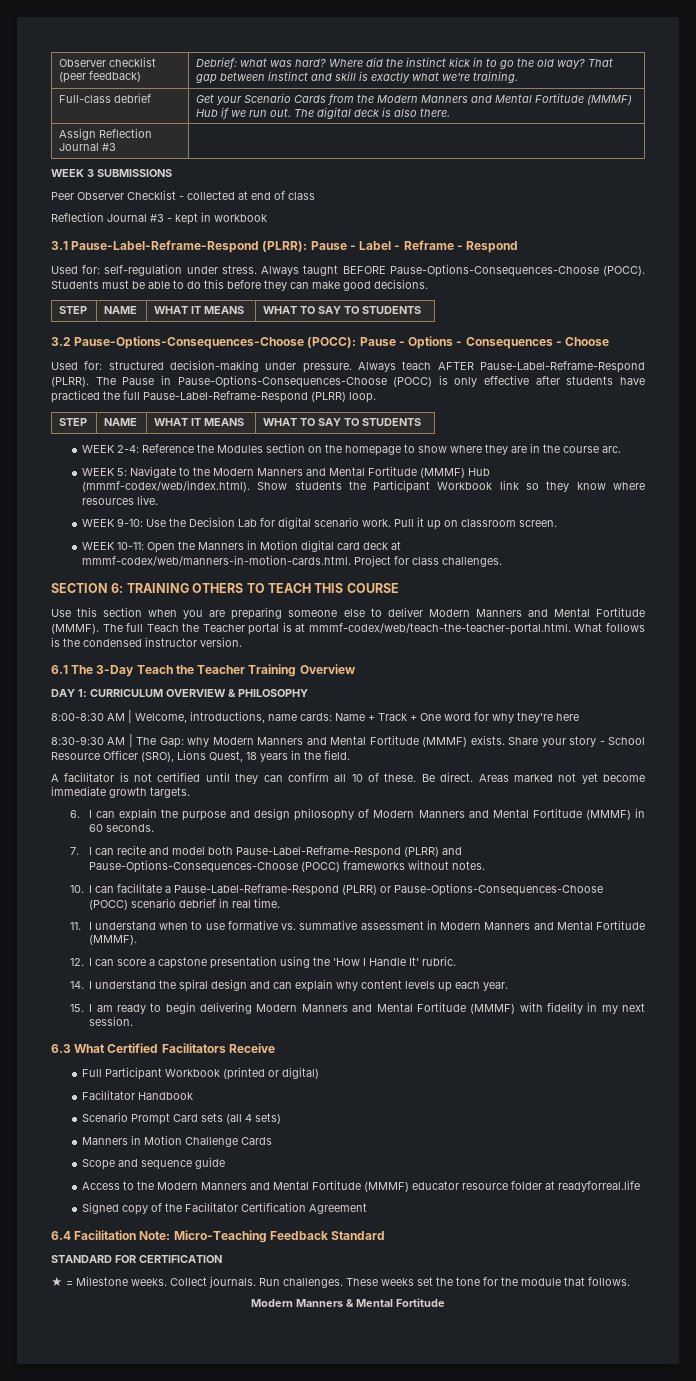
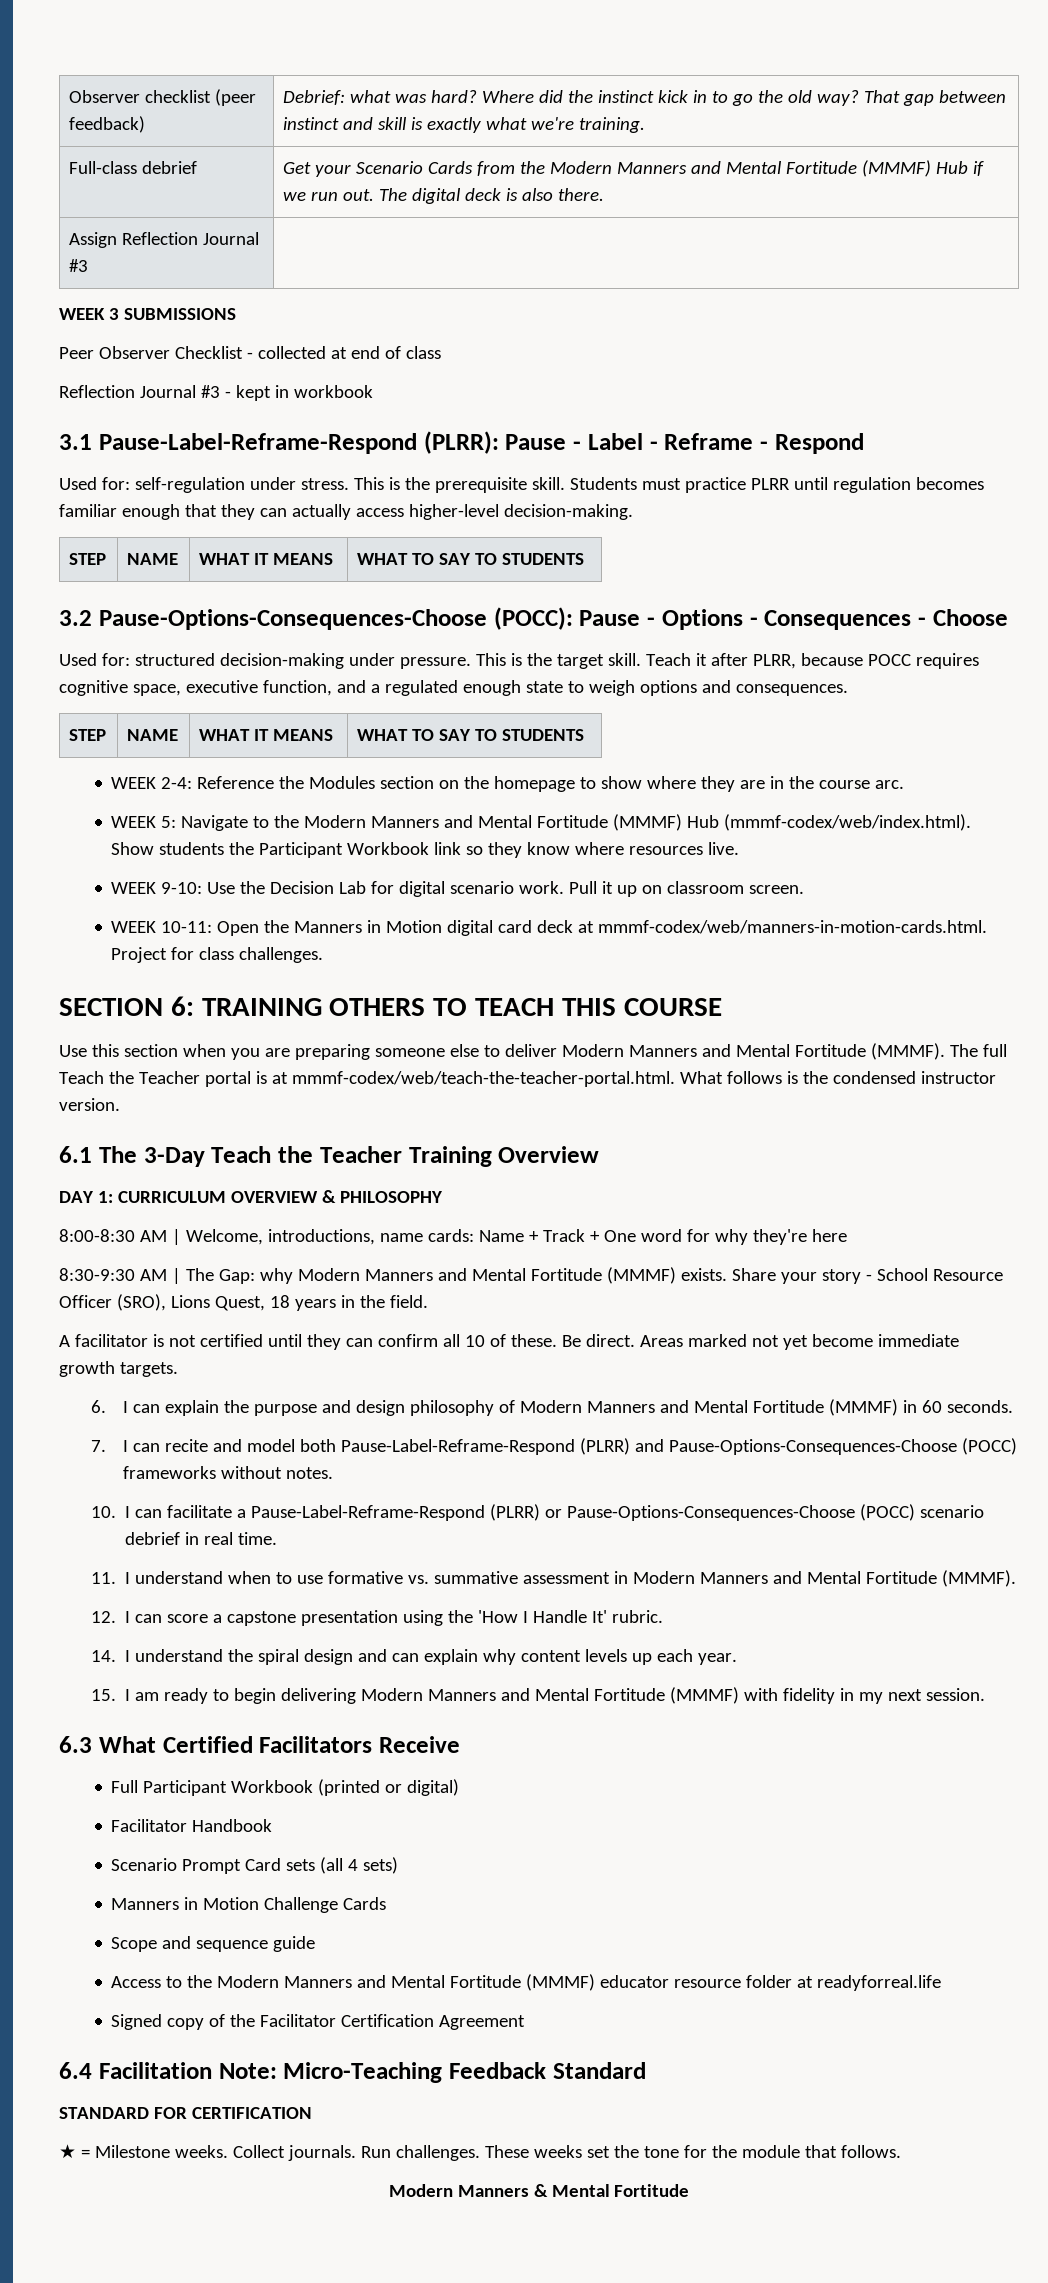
- Always taught BEFORE Pause-Options-Consequences-Choose (POCC). Students must be able to do this before they can make good decisions.
+ This is the prerequisite skill. Students must practice PLRR until regulation becomes familiar enough that they can actually access higher-level decision-making.
- Always teach AFTER Pause-Label-Reframe-Respond (PLRR). The Pause in Pause-Options-Consequences-Choose (POCC) is only effective after students have practiced the full Pause-Label-Reframe-Respond (PLRR) loop.
+ This is the target skill. Teach it after PLRR, because POCC requires cognitive space, executive function, and a regulated enough state to weigh options and consequences.

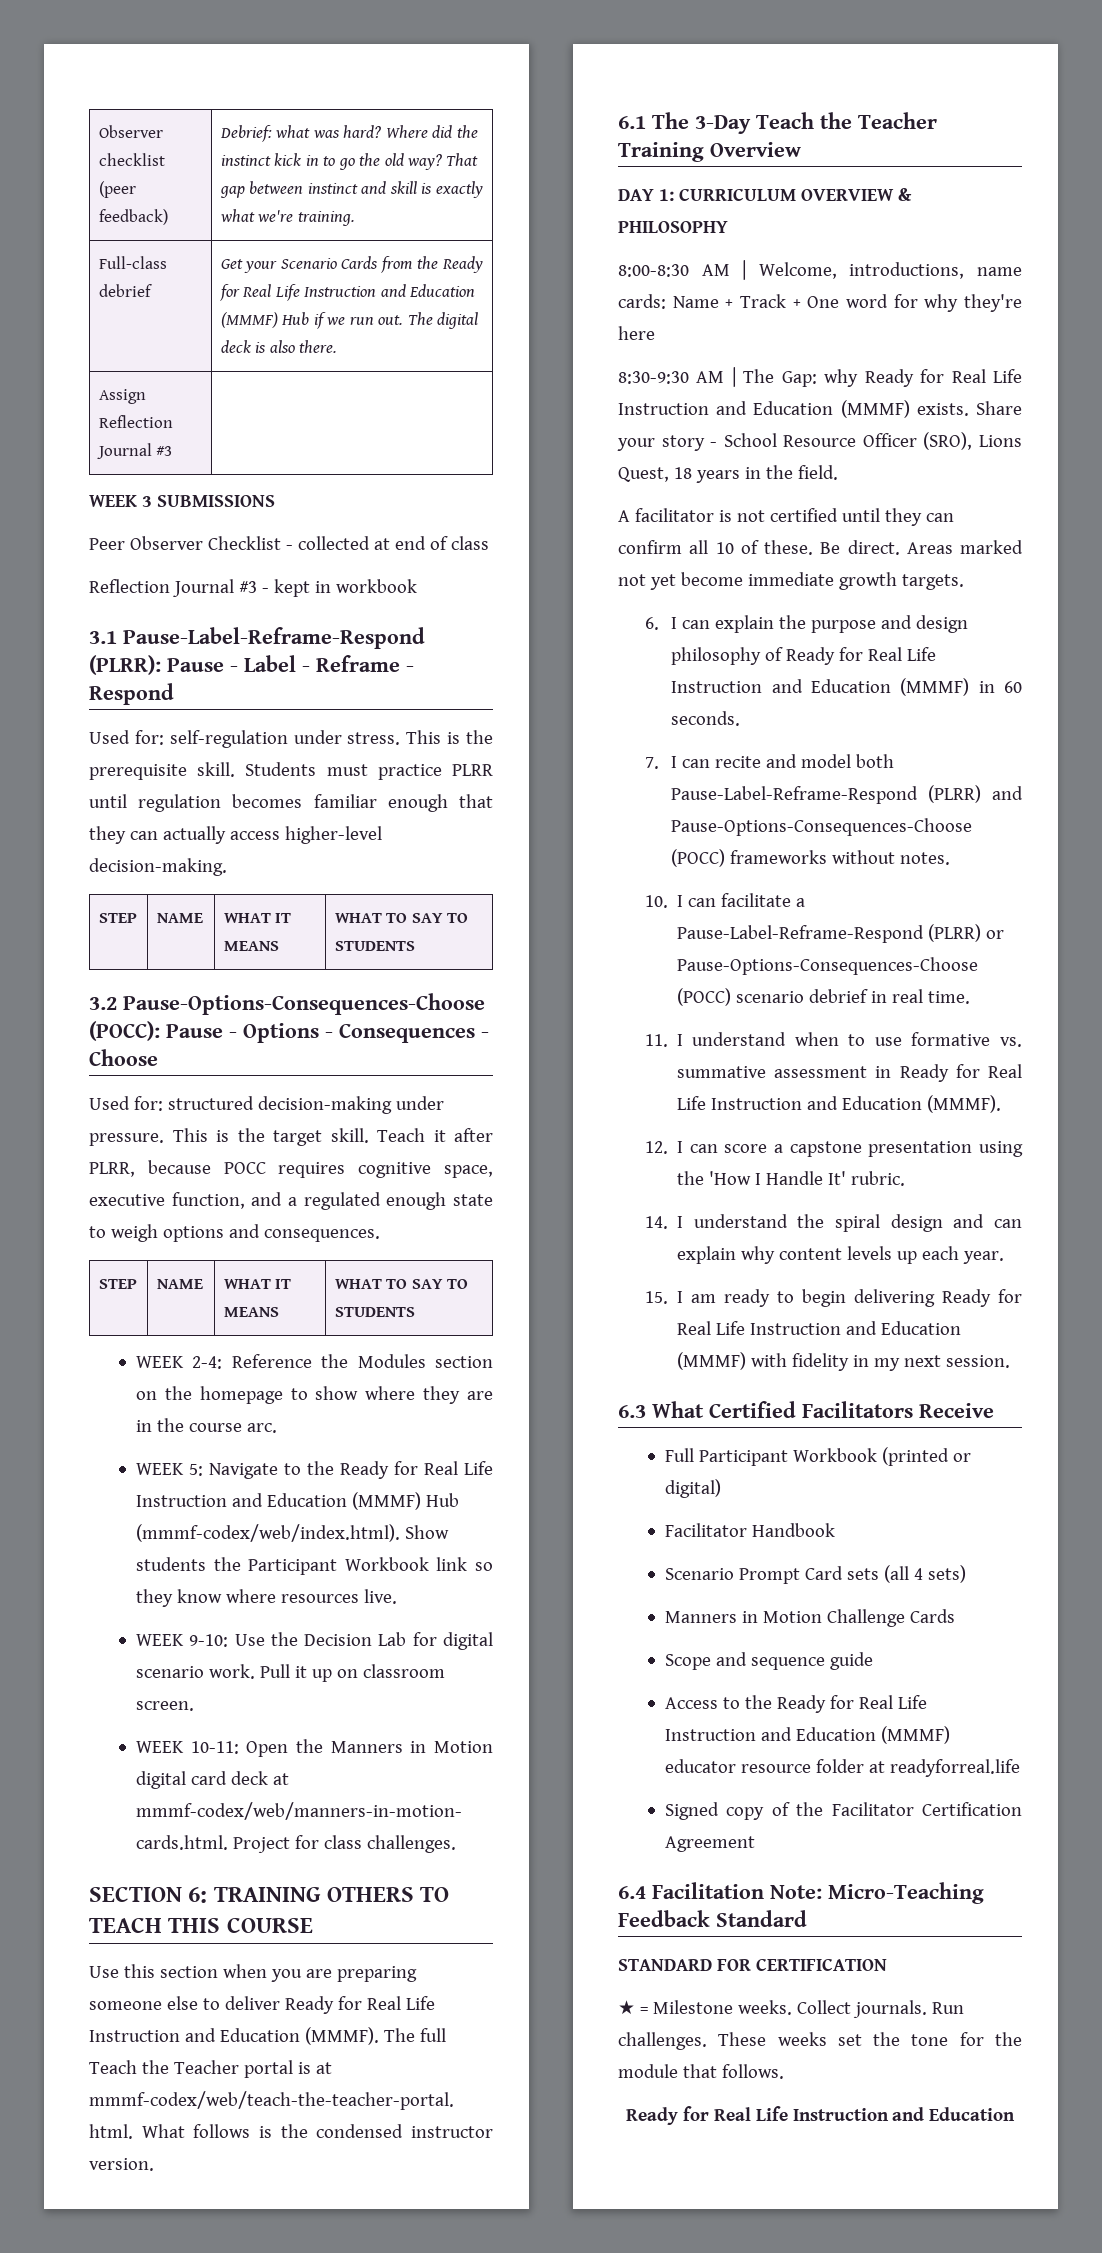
- Full-class debrief | Get your Scenario Cards from the Modern Manners and Mental Fortitude (MMMF) Hub if we run out. The digital deck is also there.
+ Full-class debrief | Get your Scenario Cards from the Ready for Real Life Instruction and Education (MMMF) Hub if we run out. The digital deck is also there.
- WEEK 5: Navigate to the Modern Manners and Mental Fortitude (MMMF) Hub (mmmf-codex/web/index.html). Show students the Participant Workbook link so they know where resources live.
+ WEEK 5: Navigate to the Ready for Real Life Instruction and Education (MMMF) Hub (mmmf-codex/web/index.html). Show students the Participant Workbook link so they know where resources live.
- Use this section when you are preparing someone else to deliver Modern Manners and Mental Fortitude (MMMF).
+ Use this section when you are preparing someone else to deliver Ready for Real Life Instruction and Education (MMMF).
- 8:30-9:30 AM | The Gap: why Modern Manners and Mental Fortitude (MMMF) exists.
+ 8:30-9:30 AM | The Gap: why Ready for Real Life Instruction and Education (MMMF) exists.
- 6. I can explain the purpose and design philosophy of Modern Manners and Mental Fortitude (MMMF) in 60 seconds.
+ 6. I can explain the purpose and design philosophy of Ready for Real Life Instruction and Education (MMMF) in 60 seconds.
- 11. I understand when to use formative vs. summative assessment in Modern Manners and Mental Fortitude (MMMF).
+ 11. I understand when to use formative vs. summative assessment in Ready for Real Life Instruction and Education (MMMF).
- 15. I am ready to begin delivering Modern Manners and Mental Fortitude (MMMF) with fidelity in my next session.
+ 15. I am ready to begin delivering Ready for Real Life Instruction and Education (MMMF) with fidelity in my next session.
- Access to the Modern Manners and Mental Fortitude (MMMF) educator resource folder at readyforreal.life
+ Access to the Ready for Real Life Instruction and Education (MMMF) educator resource folder at readyforreal.life
  These weeks set the tone for the module that follows.
- Modern Manners & Mental Fortitude
+ Ready for Real Life Instruction and Education

